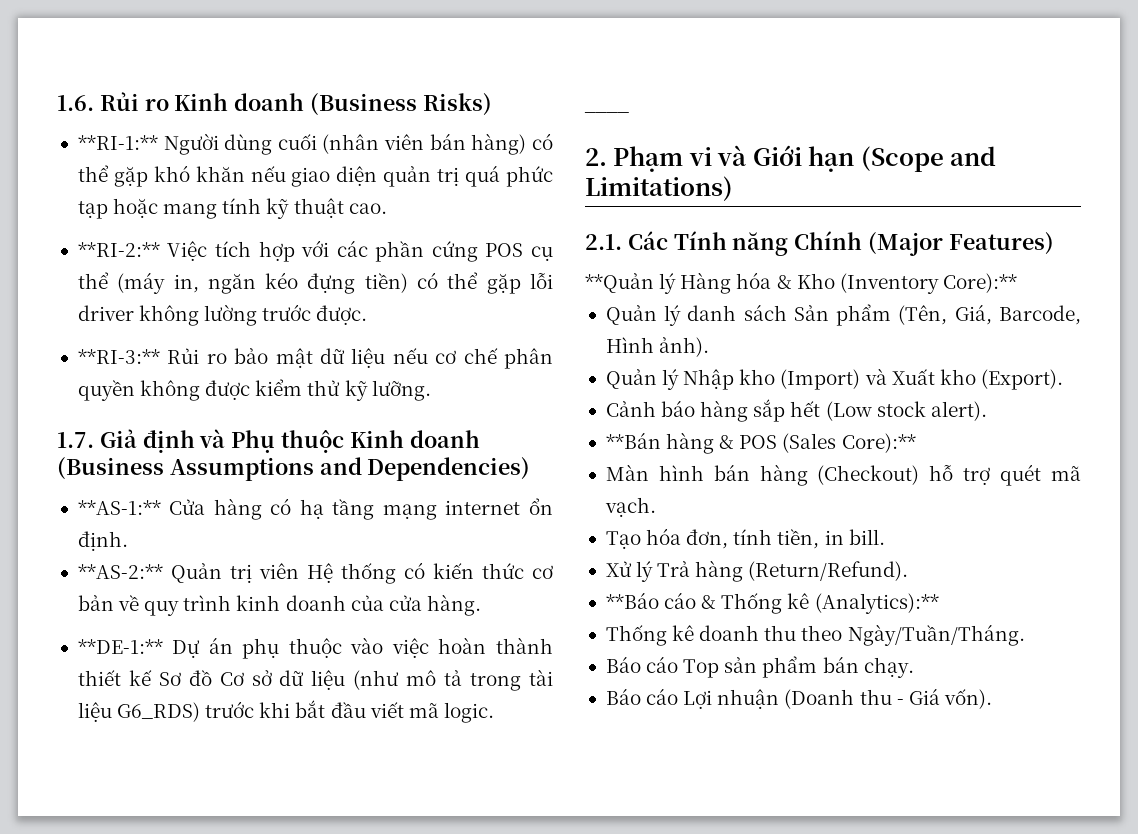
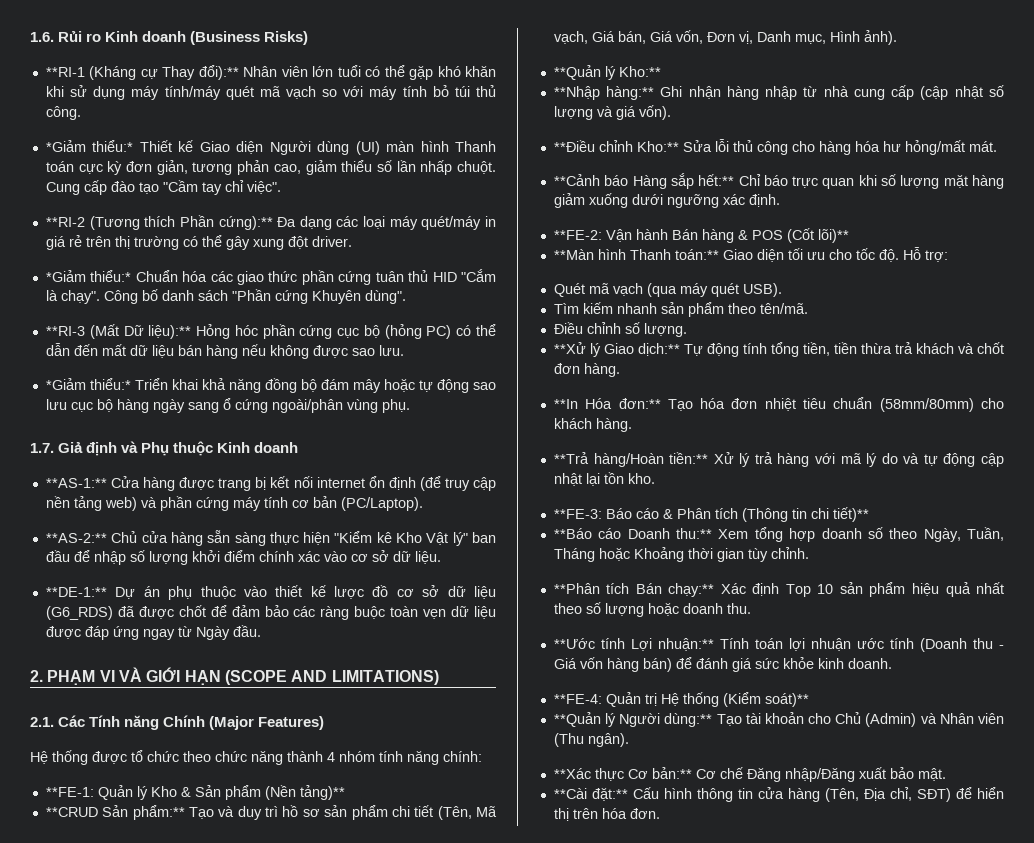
- **RI-1:** Người dùng cuối (nhân viên bán hàng) có thể gặp khó khăn nếu giao diện quản trị quá phức tạp hoặc mang tính kỹ thuật cao.
- **RI-2:** Việc tích hợp với các phần cứng POS cụ thể (máy in, ngăn kéo đựng tiền) có thể gặp lỗi driver không lường trước được.
- **RI-3:** Rủi ro bảo mật dữ liệu nếu cơ chế phân quyền không được kiểm thử kỹ lưỡng.
+ **RI-1 (Kháng cự Thay đổi):** Nhân viên lớn tuổi có thể gặp khó khăn khi sử dụng máy tính/máy quét mã vạch so với máy tính bỏ túi thủ công.
+ *Giảm thiểu:* Thiết kế Giao diện Người dùng (UI) màn hình Thanh toán cực kỳ đơn giản, tương phản cao, giảm thiểu số lần nhấp chuột. Cung cấp đào tạo "Cầm tay chỉ việc".
+ **RI-2 (Tương thích Phần cứng):** Đa dạng các loại máy quét/máy in giá rẻ trên thị trường có thể gây xung đột driver.
+ *Giảm thiểu:* Chuẩn hóa các giao thức phần cứng tuân thủ HID "Cắm là chạy". Công bố danh sách "Phần cứng Khuyên dùng".
+ **RI-3 (Mất Dữ liệu):** Hỏng hóc phần cứng cục bộ (hỏng PC) có thể dẫn đến mất dữ liệu bán hàng nếu không được sao lưu.
+ *Giảm thiểu:* Triển khai khả năng đồng bộ đám mây hoặc tự động sao lưu cục bộ hàng ngày sang ổ cứng ngoài/phân vùng phụ.
- 1.7. Giả định và Phụ thuộc Kinh doanh (Business Assumptions and Dependencies)
+ 1.7. Giả định và Phụ thuộc Kinh doanh
- **AS-1:** Cửa hàng có hạ tầng mạng internet ổn định.
- **AS-2:** Quản trị viên Hệ thống có kiến thức cơ bản về quy trình kinh doanh của cửa hàng.
+ **AS-1:** Cửa hàng được trang bị kết nối internet ổn định (để truy cập nền tảng web) và phần cứng máy tính cơ bản (PC/Laptop).
+ **AS-2:** Chủ cửa hàng sẵn sàng thực hiện "Kiểm kê Kho Vật lý" ban đầu để nhập số lượng khởi điểm chính xác vào cơ sở dữ liệu.
- **DE-1:** Dự án phụ thuộc vào việc hoàn thành thiết kế Sơ đồ Cơ sở dữ liệu (như mô tả trong tài liệu G6_RDS) trước khi bắt đầu viết mã logic.
- ____
- 2. Phạm vi và Giới hạn (Scope and Limitations)
+ **DE-1:** Dự án phụ thuộc vào thiết kế lược đồ cơ sở dữ liệu (G6_RDS) đã được chốt để đảm bảo các ràng buộc toàn vẹn dữ liệu được đáp ứng ngay từ Ngày đầu.
+ 2. PHẠM VI VÀ GIỚI HẠN (SCOPE AND LIMITATIONS)
- **Quản lý Hàng hóa & Kho (Inventory Core):**
- Quản lý danh sách Sản phẩm (Tên, Giá, Barcode, Hình ảnh).
- Quản lý Nhập kho (Import) và Xuất kho (Export).
- Cảnh báo hàng sắp hết (Low stock alert).
- **Bán hàng & POS (Sales Core):**
- Màn hình bán hàng (Checkout) hỗ trợ quét mã vạch.
- Tạo hóa đơn, tính tiền, in bill.
- Xử lý Trả hàng (Return/Refund).
- **Báo cáo & Thống kê (Analytics):**
- Thống kê doanh thu theo Ngày/Tuần/Tháng.
- Báo cáo Top sản phẩm bán chạy.
- Báo cáo Lợi nhuận (Doanh thu - Giá vốn).
+ Hệ thống được tổ chức theo chức năng thành 4 nhóm tính năng chính:
+ **FE-1: Quản lý Kho & Sản phẩm (Nền tảng)**
+ **CRUD Sản phẩm:** Tạo và duy trì hồ sơ sản phẩm chi tiết (Tên, Mã vạch, Giá bán, Giá vốn, Đơn vị, Danh mục, Hình ảnh).
+ **Quản lý Kho:**
+ **Nhập hàng:** Ghi nhận hàng nhập từ nhà cung cấp (cập nhật số lượng và giá vốn).
+ **Điều chỉnh Kho:** Sửa lỗi thủ công cho hàng hóa hư hỏng/mất mát.
+ **Cảnh báo Hàng sắp hết:** Chỉ báo trực quan khi số lượng mặt hàng giảm xuống dưới ngưỡng xác định.
+ **FE-2: Vận hành Bán hàng & POS (Cốt lõi)**
+ **Màn hình Thanh toán:** Giao diện tối ưu cho tốc độ. Hỗ trợ:
+ Quét mã vạch (qua máy quét USB).
+ Tìm kiếm nhanh sản phẩm theo tên/mã.
+ Điều chỉnh số lượng.
+ **Xử lý Giao dịch:** Tự động tính tổng tiền, tiền thừa trả khách và chốt đơn hàng.
+ **In Hóa đơn:** Tạo hóa đơn nhiệt tiêu chuẩn (58mm/80mm) cho khách hàng.
+ **Trả hàng/Hoàn tiền:** Xử lý trả hàng với mã lý do và tự động cập nhật lại tồn kho.
+ **FE-3: Báo cáo & Phân tích (Thông tin chi tiết)**
+ **Báo cáo Doanh thu:** Xem tổng hợp doanh số theo Ngày, Tuần, Tháng hoặc Khoảng thời gian tùy chỉnh.
+ **Phân tích Bán chạy:** Xác định Top 10 sản phẩm hiệu quả nhất theo số lượng hoặc doanh thu.
+ **Ước tính Lợi nhuận:** Tính toán lợi nhuận ước tính (Doanh thu - Giá vốn hàng bán) để đánh giá sức khỏe kinh doanh.
+ **FE-4: Quản trị Hệ thống (Kiểm soát)**
+ **Quản lý Người dùng:** Tạo tài khoản cho Chủ (Admin) và Nhân viên (Thu ngân).
+ **Xác thực Cơ bản:** Cơ chế Đăng nhập/Đăng xuất bảo mật.
+ **Cài đặt:** Cấu hình thông tin cửa hàng (Tên, Địa chỉ, SĐT) để hiển thị trên hóa đơn.

